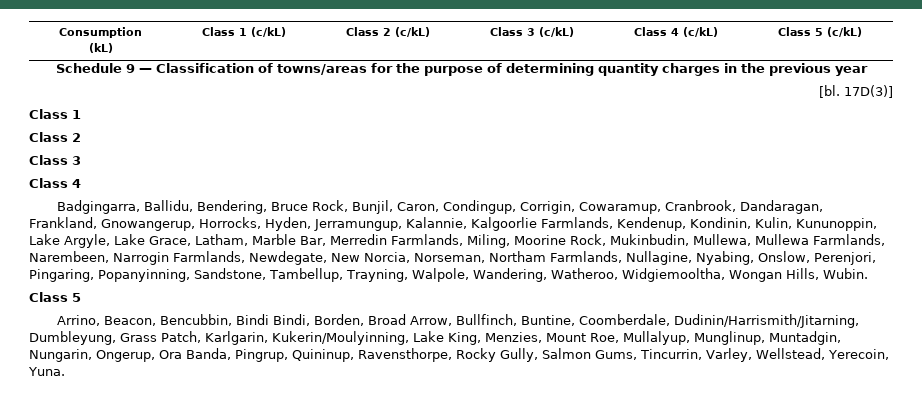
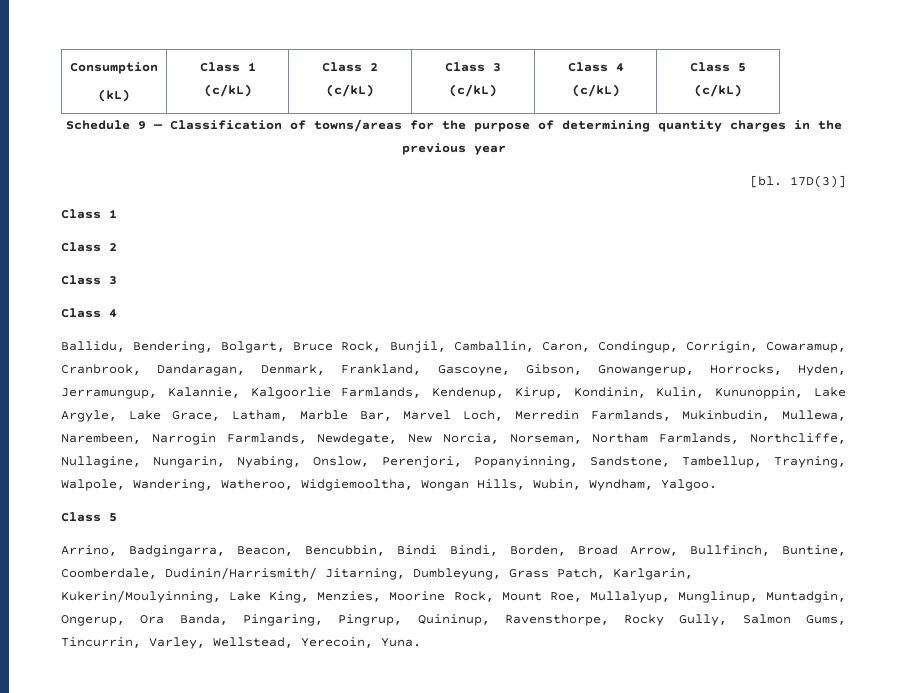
- Badgingarra, Ballidu, Bendering, Bruce Rock, Bunjil, Caron, Condingup, Corrigin, Cowaramup, Cranbrook, Dandaragan, Frankland, Gnowangerup, Horrocks, Hyden, Jerramungup, Kalannie, Kalgoorlie Farmlands, Kendenup, Kondinin, Kulin, Kununoppin, Lake Argyle, Lake Grace, Latham, Marble Bar, Merredin Farmlands, Miling, Moorine Rock, Mukinbudin, Mullewa, Mullewa Farmlands, Narembeen, Narrogin Farmlands, Newdegate, New Norcia, Norseman, Northam Farmlands, Nullagine, Nyabing, Onslow, Perenjori, Pingaring, Popanyinning, Sandstone, Tambellup, Trayning, Walpole, Wandering, Watheroo, Widgiemooltha, Wongan Hills, Wubin.
+ Ballidu, Bendering, Bolgart, Bruce Rock, Bunjil, Camballin, Caron, Condingup, Corrigin, Cowaramup, Cranbrook, Dandaragan, Denmark, Frankland, Gascoyne, Gibson, Gnowangerup, Horrocks, Hyden, Jerramungup, Kalannie, Kalgoorlie Farmlands, Kendenup, Kirup, Kondinin, Kulin, Kununoppin, Lake Argyle, Lake Grace, Latham, Marble Bar, Marvel Loch, Merredin Farmlands, Mukinbudin, Mullewa, Narembeen, Narrogin Farmlands, Newdegate, New Norcia, Norseman, Northam Farmlands, Northcliffe, Nullagine, Nungarin, Nyabing, Onslow, Perenjori, Popanyinning, Sandstone, Tambellup, Trayning, Walpole, Wandering, Watheroo, Widgiemooltha, Wongan Hills, Wubin, Wyndham, Yalgoo.
- Arrino, Beacon, Bencubbin, Bindi Bindi, Borden, Broad Arrow, Bullfinch, Buntine, Coomberdale, Dudinin/Harrismith/Jitarning, Dumbleyung, Grass Patch, Karlgarin, Kukerin/Moulyinning, Lake King, Menzies, Mount Roe, Mullalyup, Munglinup, Muntadgin, Nungarin, Ongerup, Ora Banda, Pingrup, Quininup, Ravensthorpe, Rocky Gully, Salmon Gums, Tincurrin, Varley, Wellstead, Yerecoin, Yuna.
+ Arrino, Badgingarra, Beacon, Bencubbin, Bindi Bindi, Borden, Broad Arrow, Bullfinch, Buntine, Coomberdale, Dudinin/Harrismith/ Jitarning, Dumbleyung, Grass Patch, Karlgarin, Kukerin/Moulyinning, Lake King, Menzies, Moorine Rock, Mount Roe, Mullalyup, Munglinup, Muntadgin, Ongerup, Ora Banda, Pingaring, Pingrup, Quininup, Ravensthorpe, Rocky Gully, Salmon Gums, Tincurrin, Varley, Wellstead, Yerecoin, Yuna.

